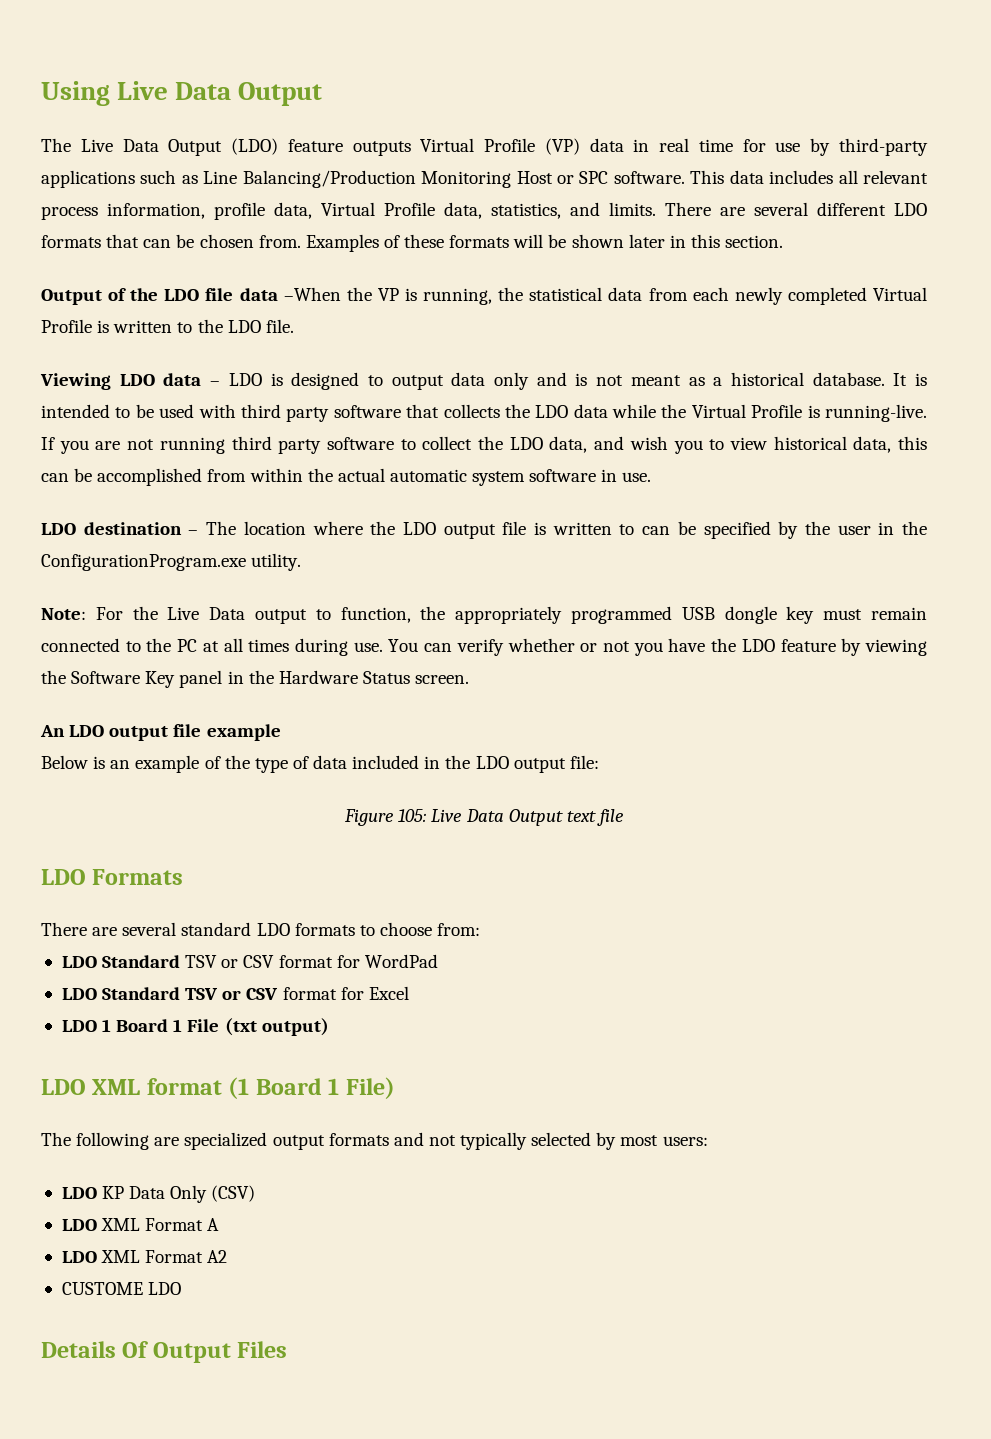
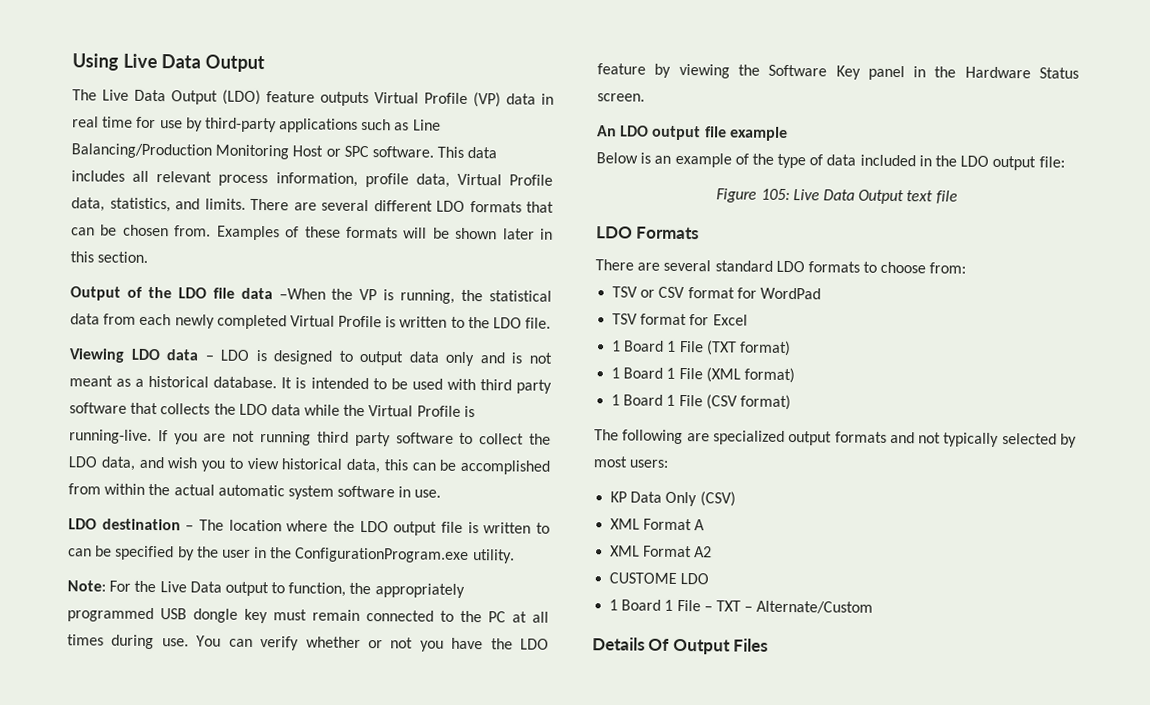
- LDO Standard TSV or CSV format for WordPad
+ TSV or CSV format for WordPad
- LDO Standard TSV or CSV format for Excel
+ TSV format for Excel
- LDO 1 Board 1 File (txt output)
- LDO XML format (1 Board 1 File)
+ 1 Board 1 File (TXT format)
+ 1 Board 1 File (XML format)
+ 1 Board 1 File (CSV format)
- LDO KP Data Only (CSV)
+ KP Data Only (CSV)
- LDO XML Format A
+ XML Format A
- LDO XML Format A2
+ XML Format A2
+ 1 Board 1 File – TXT – Alternate/Custom

